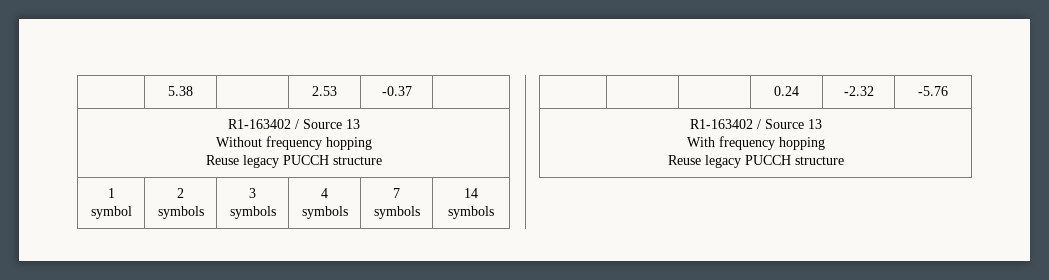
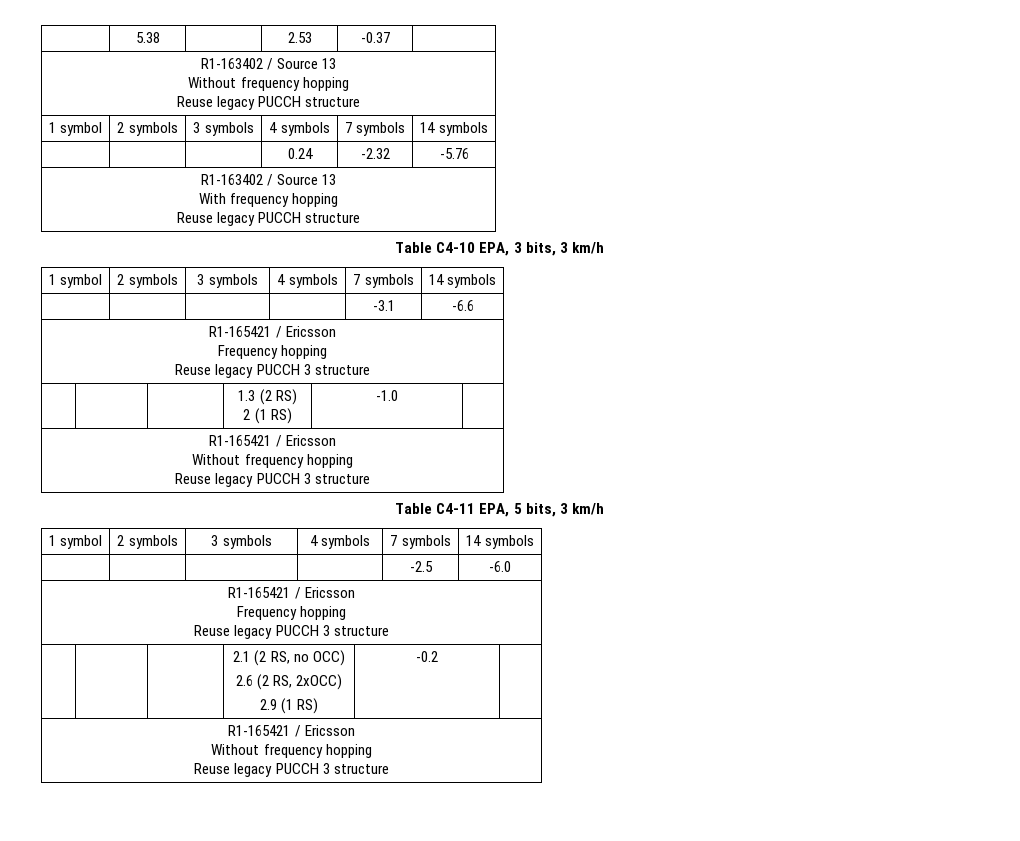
+ Table C4-10 EPA, 3 bits, 3 km/h
+ 1 symbol | 2 symbols | 3 symbols | 4 symbols | 7 symbols | 14 symbols
+ | | | | -3.1 | -6.6
+ R1-165421 / Ericsson
+ Frequency hopping
+ Reuse legacy PUCCH 3 structure
+ | | | 1.3 (2 RS)
+ 2 (1 RS) | -1.0 |
+ R1-165421 / Ericsson
+ Without frequency hopping
+ Reuse legacy PUCCH 3 structure
+ Table C4-11 EPA, 5 bits, 3 km/h
+ 1 symbol | 2 symbols | 3 symbols | 4 symbols | 7 symbols | 14 symbols
+ | | | | -2.5 | -6.0
+ R1-165421 / Ericsson
+ Frequency hopping
+ Reuse legacy PUCCH 3 structure
+ | | | 2.1 (2 RS, no OCC)
+ 2.6 (2 RS, 2xOCC)
+ 2.9 (1 RS) | -0.2 |
+ R1-165421 / Ericsson
+ Without frequency hopping
+ Reuse legacy PUCCH 3 structure

